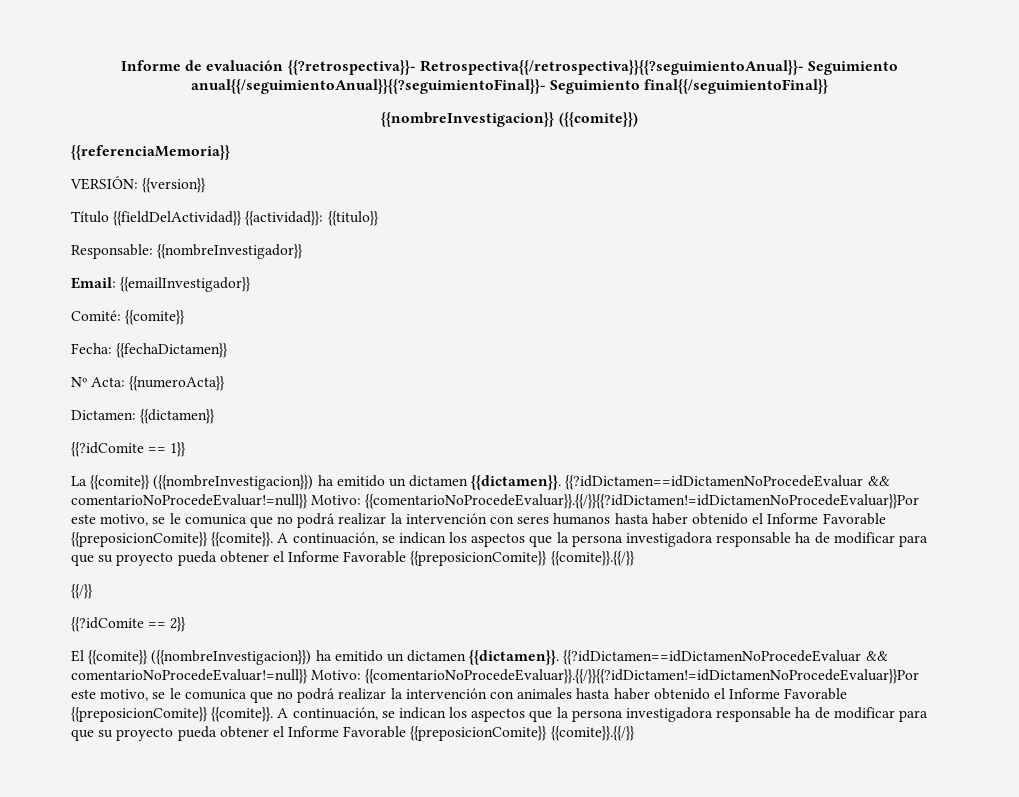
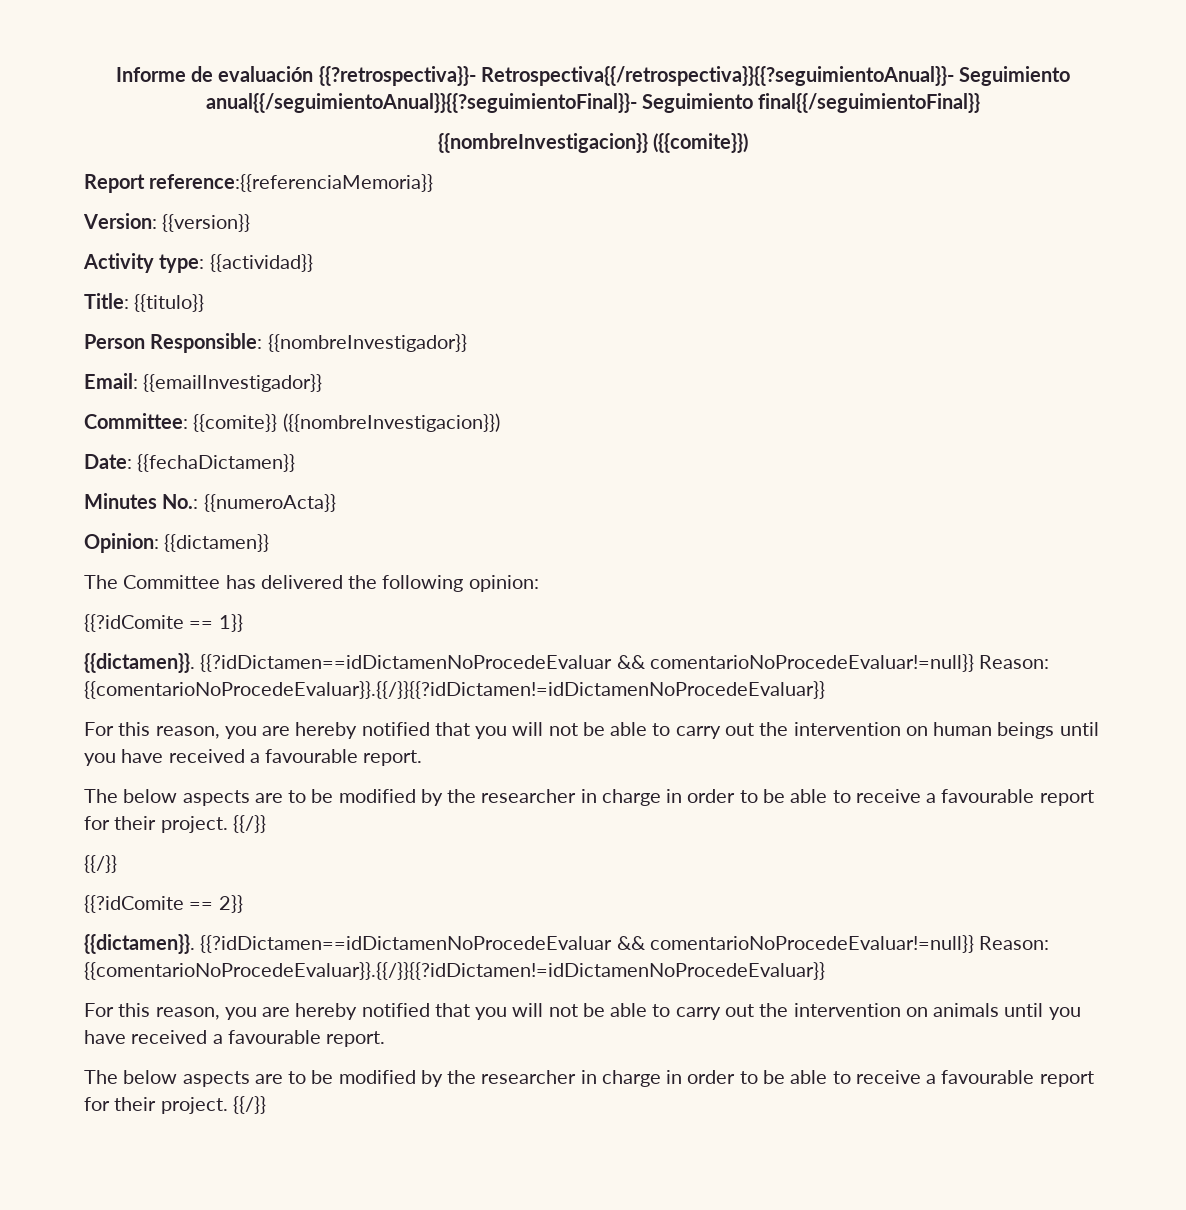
- {{referenciaMemoria}}
- VERSIÓN: {{version}}
- Título {{fieldDelActividad}} {{actividad}}: {{titulo}}
+ Report reference:{{referenciaMemoria}}
+ Version: {{version}}
+ Activity type: {{actividad}}
+ Title: {{titulo}}
- Responsable: {{nombreInvestigador}}
+ Person Responsible: {{nombreInvestigador}}
- Comité: {{comite}}
- Fecha: {{fechaDictamen}}
+ Committee: {{comite}} ({{nombreInvestigacion}})
+ Date: {{fechaDictamen}}
- Nº Acta: {{numeroActa}}
+ Minutes No.: {{numeroActa}}
- Dictamen: {{dictamen}}
+ Opinion: {{dictamen}}
+ The Committee has delivered the following opinion:
  {{?idComite == 1}}
- La {{comite}} ({{nombreInvestigacion}}) ha emitido un dictamen {{dictamen}}. {{?idDictamen==idDictamenNoProcedeEvaluar && comentarioNoProcedeEvaluar!=null}} Motivo: {{comentarioNoProcedeEvaluar}}.{{/}}{{?idDictamen!=idDictamenNoProcedeEvaluar}}Por este motivo, se le comunica que no podrá realizar la intervención con seres humanos hasta haber obtenido el Informe Favorable {{preposicionComite}} {{comite}}. A continuación, se indican los aspectos que la persona investigadora responsable ha de modificar para que su proyecto pueda obtener el Informe Favorable {{preposicionComite}} {{comite}}.{{/}}
+ {{dictamen}}. {{?idDictamen==idDictamenNoProcedeEvaluar && comentarioNoProcedeEvaluar!=null}} Reason: {{comentarioNoProcedeEvaluar}}.{{/}}{{?idDictamen!=idDictamenNoProcedeEvaluar}}
+ For this reason, you are hereby notified that you will not be able to carry out the intervention on human beings until you have received a favourable report.
+ The below aspects are to be modified by the researcher in charge in order to be able to receive a favourable report for their project. {{/}}
  {{/}}
  {{?idComite == 2}}
- El {{comite}} ({{nombreInvestigacion}}) ha emitido un dictamen {{dictamen}}. {{?idDictamen==idDictamenNoProcedeEvaluar && comentarioNoProcedeEvaluar!=null}} Motivo: {{comentarioNoProcedeEvaluar}}.{{/}}{{?idDictamen!=idDictamenNoProcedeEvaluar}}Por este motivo, se le comunica que no podrá realizar la intervención con animales hasta haber obtenido el Informe Favorable {{preposicionComite}} {{comite}}. A continuación, se indican los aspectos que la persona investigadora responsable ha de modificar para que su proyecto pueda obtener el Informe Favorable {{preposicionComite}} {{comite}}.{{/}}
+ {{dictamen}}. {{?idDictamen==idDictamenNoProcedeEvaluar && comentarioNoProcedeEvaluar!=null}} Reason: {{comentarioNoProcedeEvaluar}}.{{/}}{{?idDictamen!=idDictamenNoProcedeEvaluar}}
+ For this reason, you are hereby notified that you will not be able to carry out the intervention on animals until you have received a favourable report.
+ The below aspects are to be modified by the researcher in charge in order to be able to receive a favourable report for their project. {{/}}

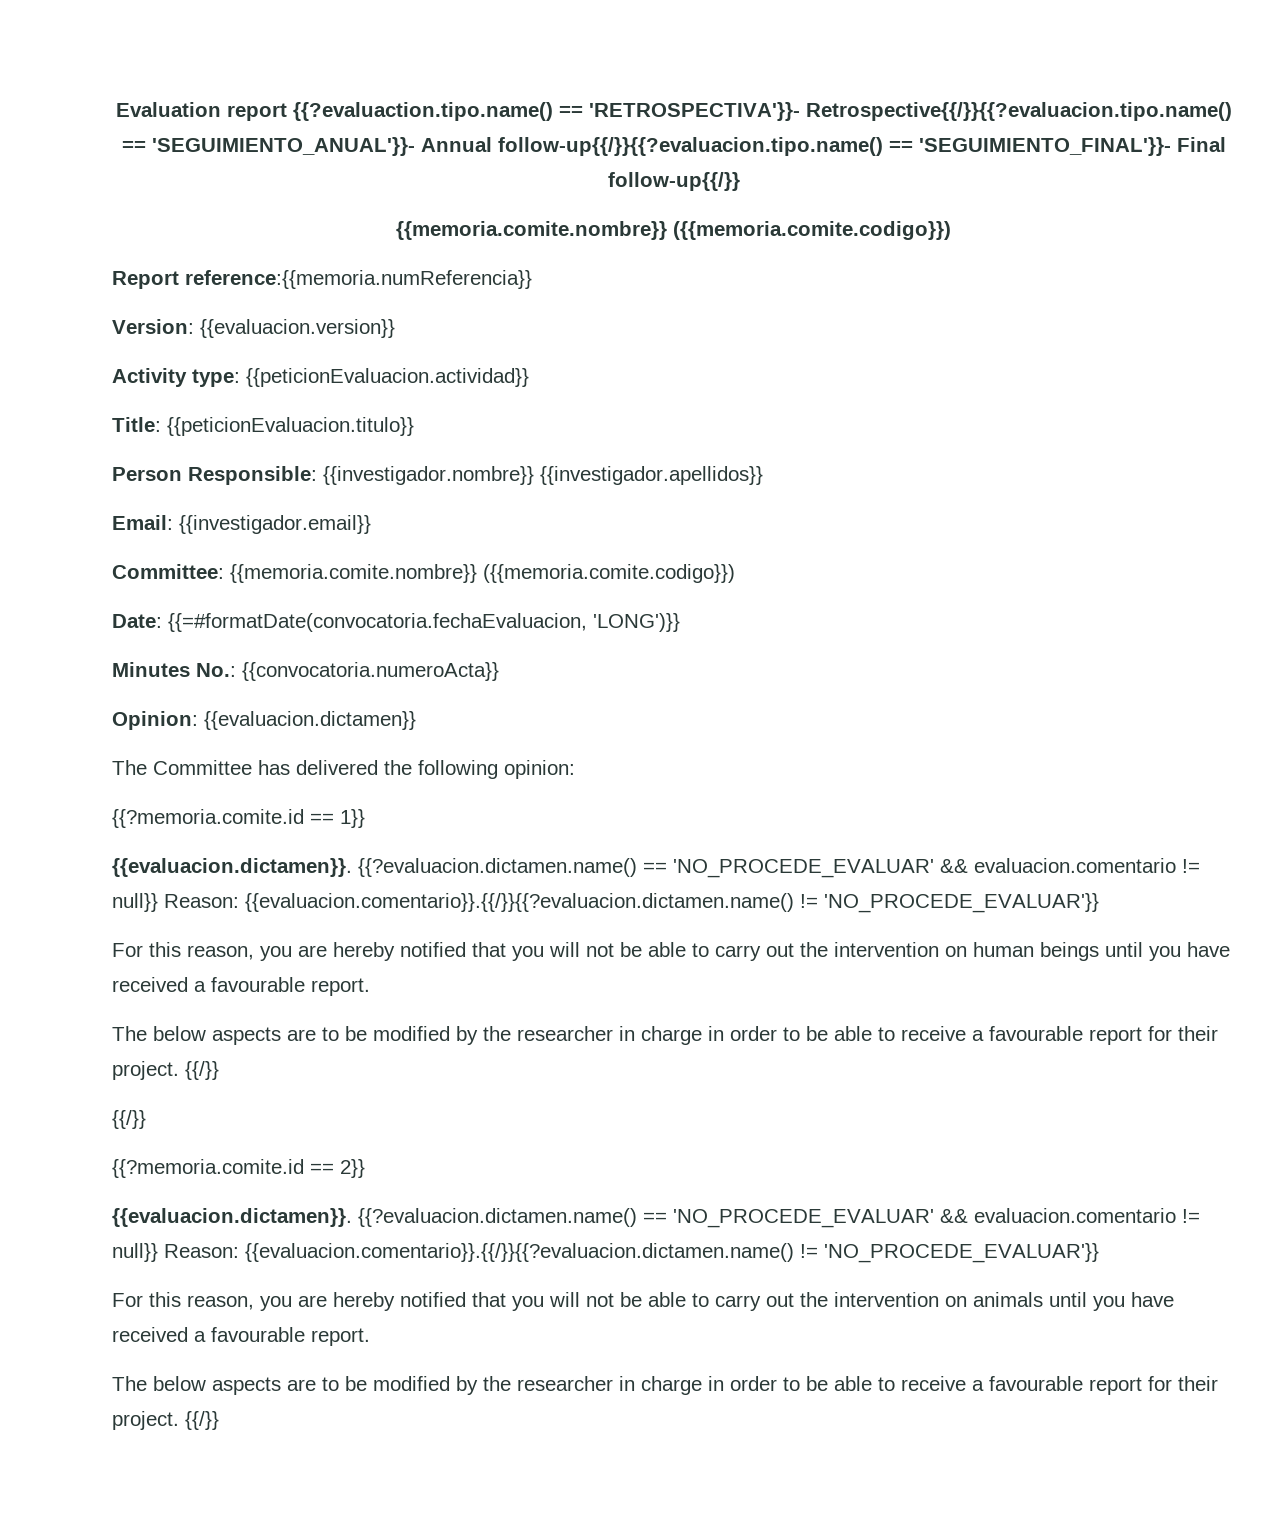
- Informe de evaluación {{?retrospectiva}}- Retrospectiva{{/retrospectiva}}{{?seguimientoAnual}}- Seguimiento anual{{/seguimientoAnual}}{{?seguimientoFinal}}- Seguimiento final{{/seguimientoFinal}}
- {{nombreInvestigacion}} ({{comite}})
+ Evaluation report {{?evaluaction.tipo.name() == 'RETROSPECTIVA'}}- Retrospective{{/}}{{?evaluacion.tipo.name() == 'SEGUIMIENTO_ANUAL'}}- Annual follow-up{{/}}{{?evaluacion.tipo.name() == 'SEGUIMIENTO_FINAL'}}- Final follow-up{{/}}
+ {{memoria.comite.nombre}} ({{memoria.comite.codigo}})
- Report reference:{{referenciaMemoria}}
+ Report reference:{{memoria.numReferencia}}
- Version: {{version}}
+ Version: {{evaluacion.version}}
- Activity type: {{actividad}}
+ Activity type: {{peticionEvaluacion.actividad}}
- Title: {{titulo}}
+ Title: {{peticionEvaluacion.titulo}}
- Person Responsible: {{nombreInvestigador}}
+ Person Responsible: {{investigador.nombre}} {{investigador.apellidos}}
- Email: {{emailInvestigador}}
+ Email: {{investigador.email}}
- Committee: {{comite}} ({{nombreInvestigacion}})
+ Committee: {{memoria.comite.nombre}} ({{memoria.comite.codigo}})
- Date: {{fechaDictamen}}
+ Date: {{=#formatDate(convocatoria.fechaEvaluacion, 'LONG')}}
- Minutes No.: {{numeroActa}}
+ Minutes No.: {{convocatoria.numeroActa}}
- Opinion: {{dictamen}}
+ Opinion: {{evaluacion.dictamen}}
- {{?idComite == 1}}
- {{dictamen}}. {{?idDictamen==idDictamenNoProcedeEvaluar && comentarioNoProcedeEvaluar!=null}} Reason: {{comentarioNoProcedeEvaluar}}.{{/}}{{?idDictamen!=idDictamenNoProcedeEvaluar}}
+ {{?memoria.comite.id == 1}}
+ {{evaluacion.dictamen}}. {{?evaluacion.dictamen.name() == 'NO_PROCEDE_EVALUAR' && evaluacion.comentario != null}} Reason: {{evaluacion.comentario}}.{{/}}{{?evaluacion.dictamen.name() != 'NO_PROCEDE_EVALUAR'}}
- {{?idComite == 2}}
- {{dictamen}}. {{?idDictamen==idDictamenNoProcedeEvaluar && comentarioNoProcedeEvaluar!=null}} Reason: {{comentarioNoProcedeEvaluar}}.{{/}}{{?idDictamen!=idDictamenNoProcedeEvaluar}}
+ {{?memoria.comite.id == 2}}
+ {{evaluacion.dictamen}}. {{?evaluacion.dictamen.name() == 'NO_PROCEDE_EVALUAR' && evaluacion.comentario != null}} Reason: {{evaluacion.comentario}}.{{/}}{{?evaluacion.dictamen.name() != 'NO_PROCEDE_EVALUAR'}}

